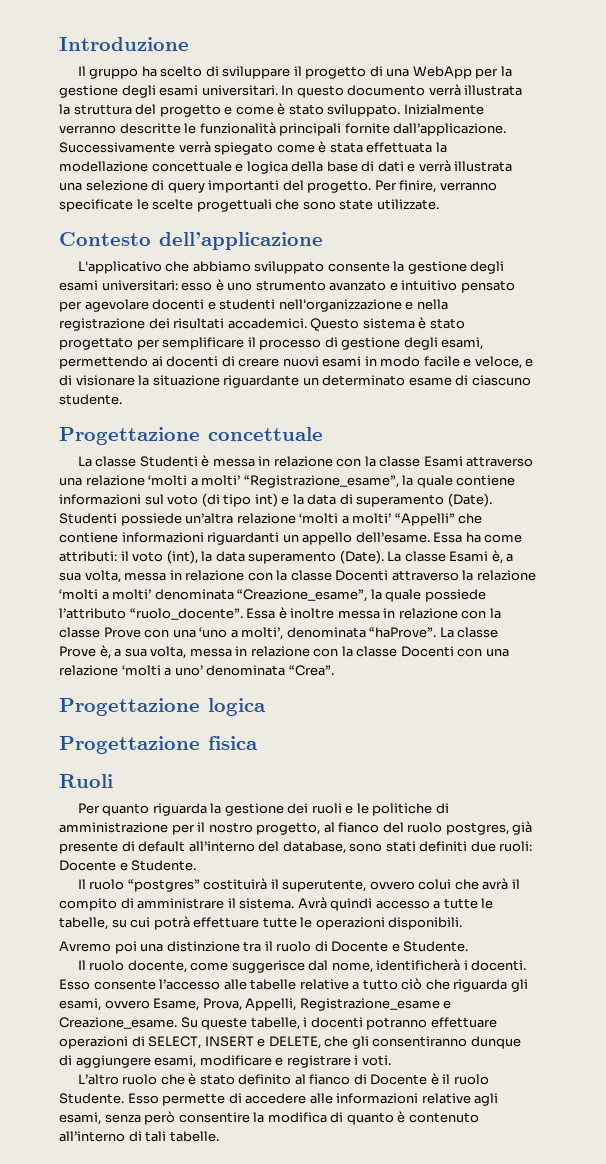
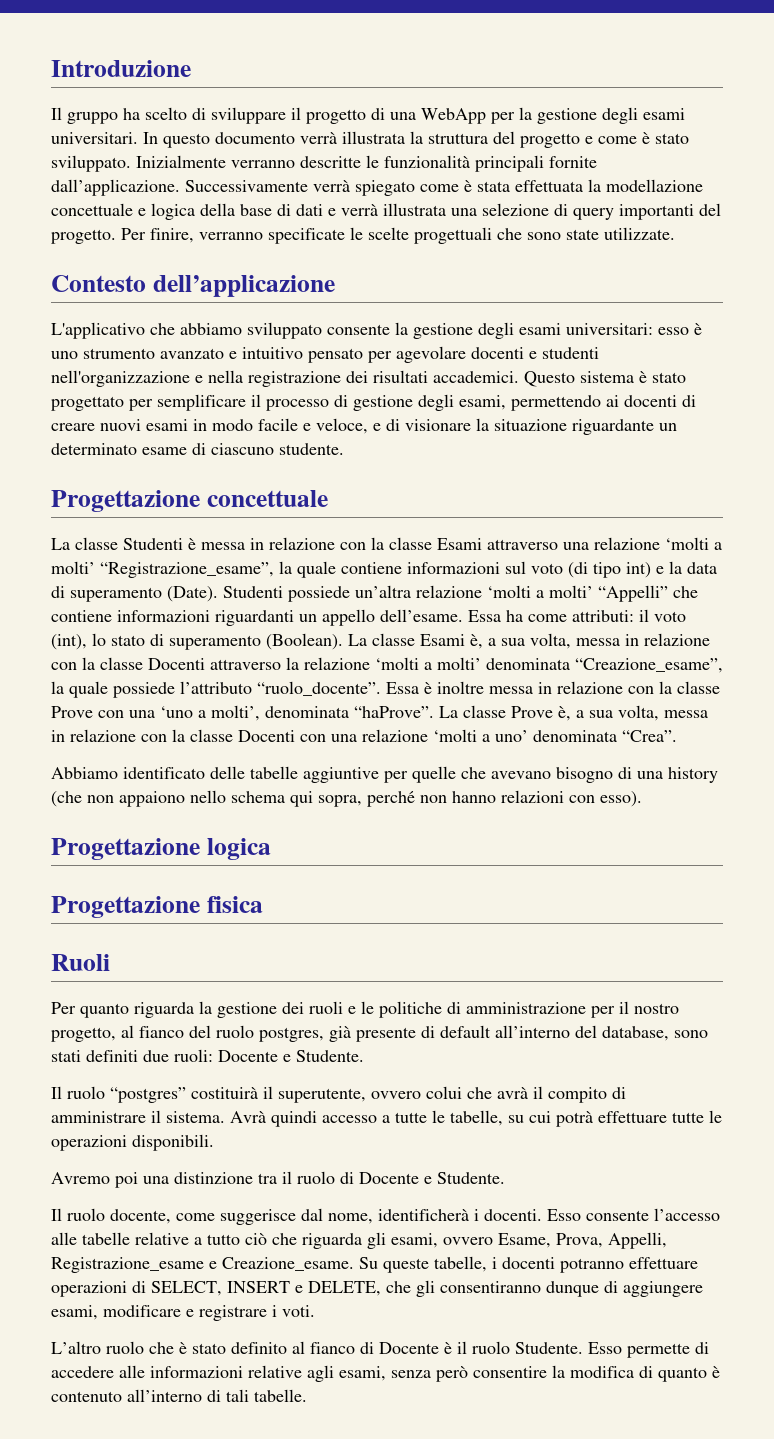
- Essa ha come attributi: il voto (int), la data superamento (Date).
+ Essa ha come attributi: il voto (int), lo stato di superamento (Boolean).
+ Abbiamo identificato delle tabelle aggiuntive per quelle che avevano bisogno di una history (che non appaiono nello schema qui sopra, perché non hanno relazioni con esso).

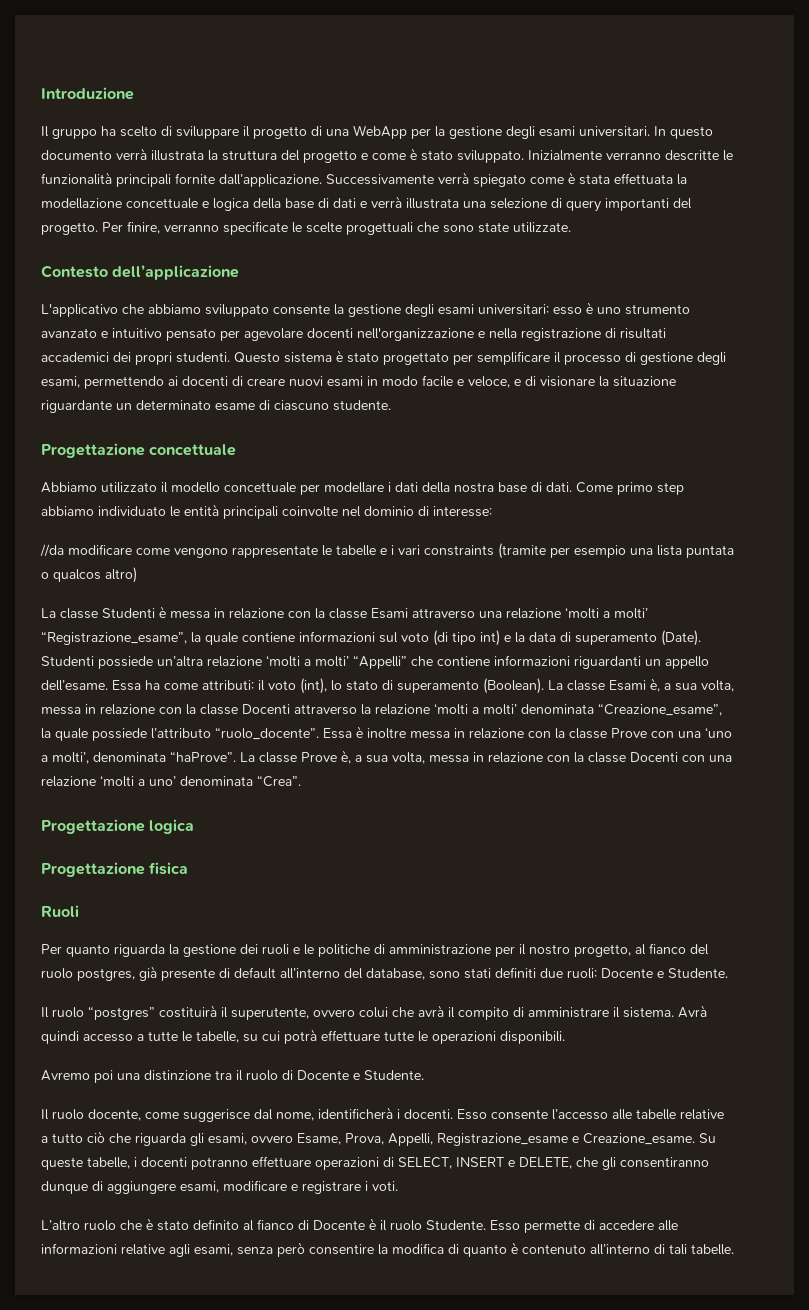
- L'applicativo che abbiamo sviluppato consente la gestione degli esami universitari: esso è uno strumento avanzato e intuitivo pensato per agevolare docenti e studenti nell'organizzazione e nella registrazione dei risultati accademici.
+ L'applicativo che abbiamo sviluppato consente la gestione degli esami universitari: esso è uno strumento avanzato e intuitivo pensato per agevolare docenti nell'organizzazione e nella registrazione di risultati accademici dei propri studenti.
+ Abbiamo utilizzato il modello concettuale per modellare i dati della nostra base di dati. Come primo step abbiamo individuato le entità principali coinvolte nel dominio di interesse:
+ //da modificare come vengono rappresentate le tabelle e i vari constraints (tramite per esempio una lista puntata o qualcos altro)
- Abbiamo identificato delle tabelle aggiuntive per quelle che avevano bisogno di una history (che non appaiono nello schema qui sopra, perché non hanno relazioni con esso).

